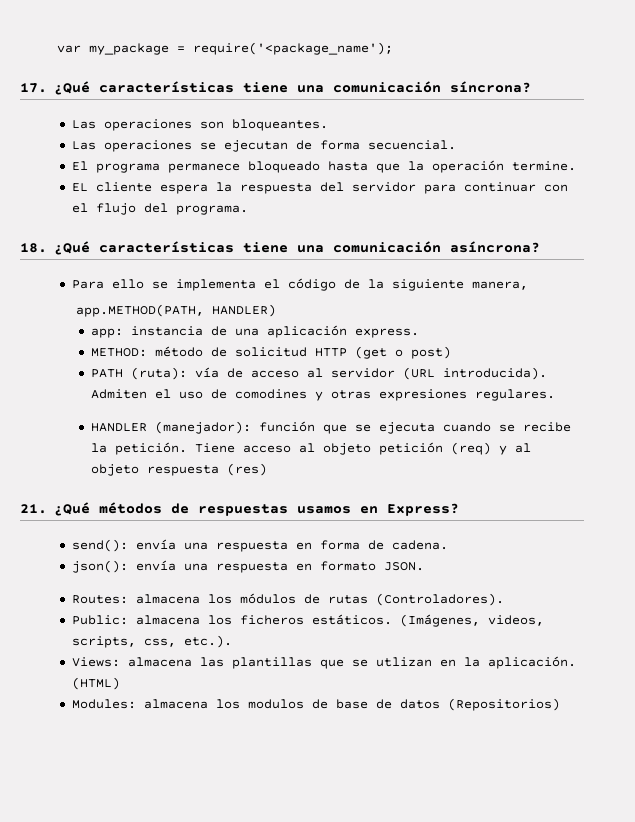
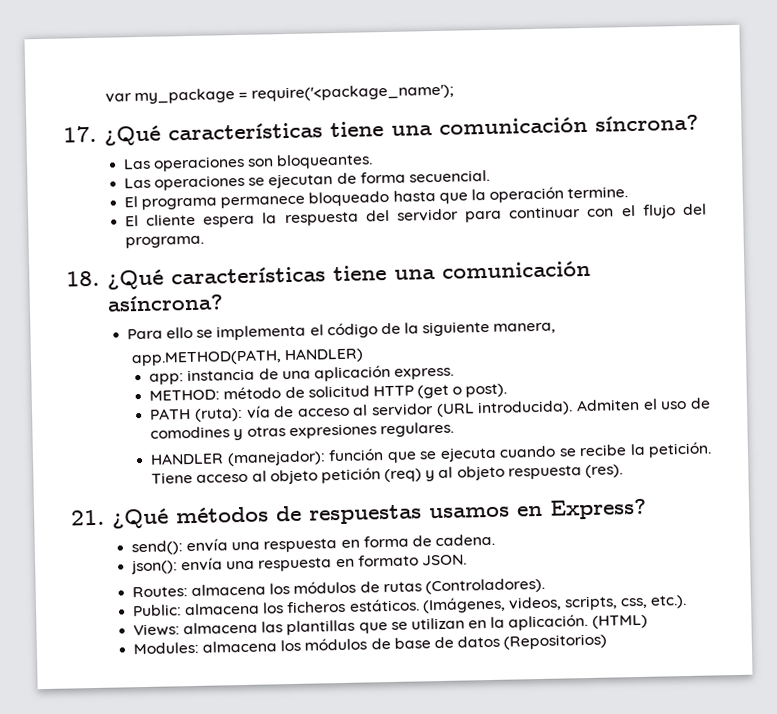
- EL cliente espera la respuesta del servidor para continuar con el flujo del programa.
+ El cliente espera la respuesta del servidor para continuar con el flujo del programa.
- METHOD: método de solicitud HTTP (get o post)
+ METHOD: método de solicitud HTTP (get o post).
- Tiene acceso al objeto petición (req) y al objeto respuesta (res)
+ Tiene acceso al objeto petición (req) y al objeto respuesta (res).
- Views: almacena las plantillas que se utlizan en la aplicación.
+ Views: almacena las plantillas que se utilizan en la aplicación.
- Modules: almacena los modulos de base de datos (Repositorios)
+ Modules: almacena los módulos de base de datos (Repositorios)

